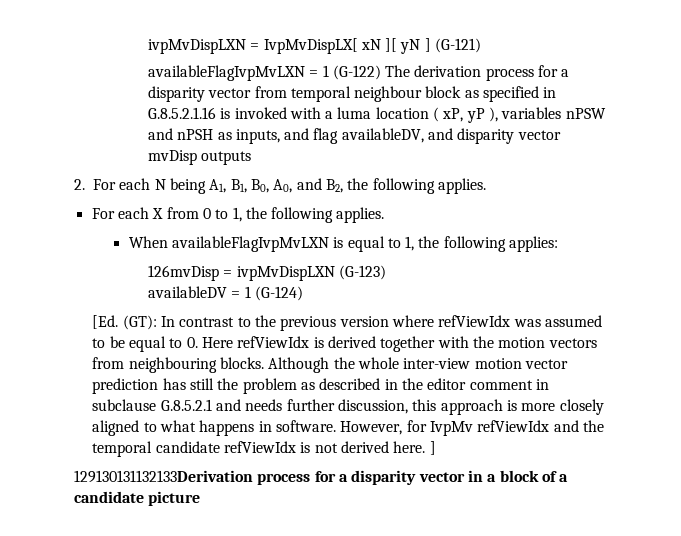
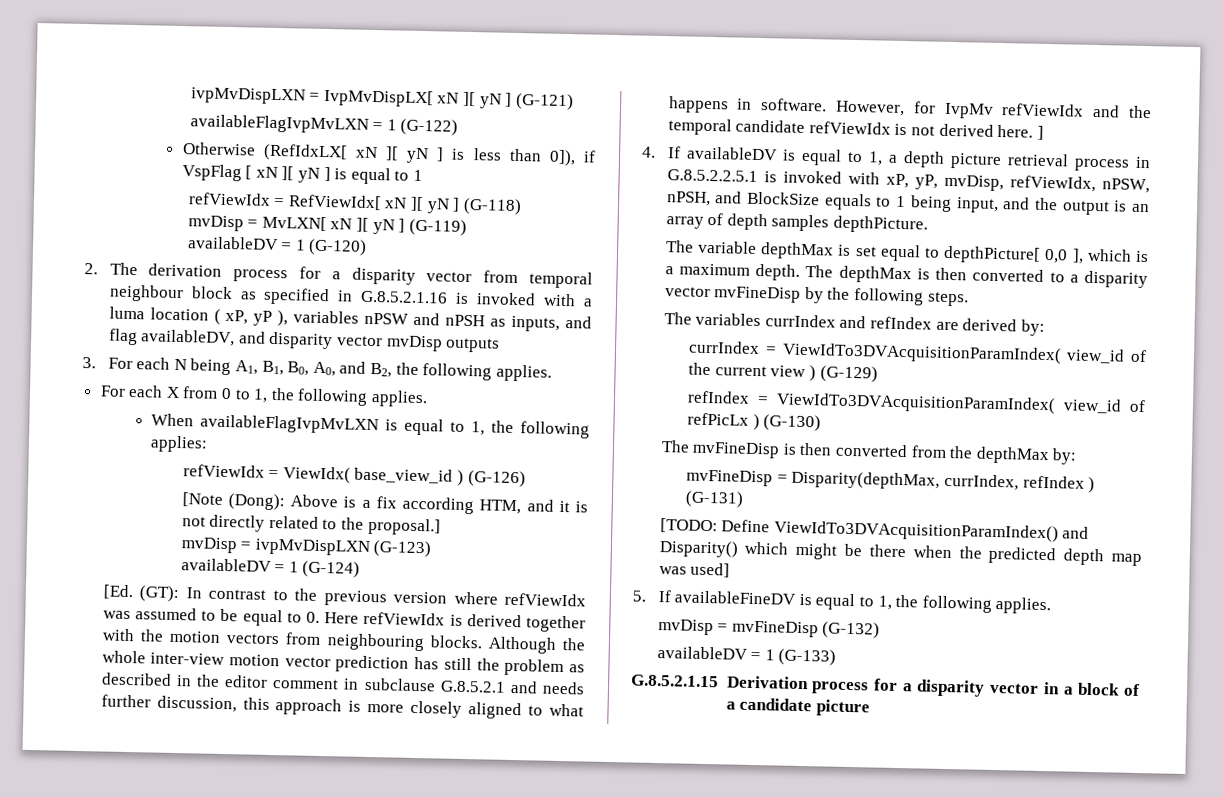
- availableFlagIvpMvLXN = 1 (G-122) The derivation process for a disparity vector from temporal neighbour block as specified in G.8.5.2.1.16 is invoked with a luma location ( xP, yP ), variables nPSW and nPSH as inputs, and flag availableDV, and disparity vector mvDisp outputs
+ availableFlagIvpMvLXN = 1 (G-122)
+ Otherwise (RefIdxLX[ xN ][ yN ] is less than 0]), if VspFlag [ xN ][ yN ] is equal to 1
+ refViewIdx = RefViewIdx[ xN ][ yN ] (G-118)
+ mvDisp = MvLXN[ xN ][ yN ] (G-119)
+ availableDV = 1 (G-120)
+ 2. The derivation process for a disparity vector from temporal neighbour block as specified in G.8.5.2.1.16 is invoked with a luma location ( xP, yP ), variables nPSW and nPSH as inputs, and flag availableDV, and disparity vector mvDisp outputs
- 2. For each N being A1, B1, B0, A0, and B2, the following applies.
+ 3. For each N being A1, B1, B0, A0, and B2, the following applies.
- 126mvDisp = ivpMvDispLXN (G-123)
+ refViewIdx = ViewIdx( base_view_id ) (G-126)
+ [Note (Dong): Above is a fix according HTM, and it is not directly related to the proposal.]
+ mvDisp = ivpMvDispLXN (G-123)
- 129130131132133Derivation process for a disparity vector in a block of a candidate picture
+ 4. If availableDV is equal to 1, a depth picture retrieval process in G.8.5.2.2.5.1 is invoked with xP, yP, mvDisp, refViewIdx, nPSW, nPSH, and BlockSize equals to 1 being input, and the output is an array of depth samples depthPicture.
+ The variable depthMax is set equal to depthPicture[ 0,0 ], which is a maximum depth. The depthMax is then converted to a disparity vector mvFineDisp by the following steps.
+ The variables currIndex and refIndex are derived by:
+ currIndex = ViewIdTo3DVAcquisitionParamIndex( view_id of the current view ) (G-129)
+ refIndex = ViewIdTo3DVAcquisitionParamIndex( view_id of refPicLx ) (G-130)
+ The mvFineDisp is then converted from the depthMax by:
+ mvFineDisp = Disparity(depthMax, currIndex, refIndex ) (G-131)
+ [TODO: Define ViewIdTo3DVAcquisitionParamIndex() and Disparity() which might be there when the predicted depth map was used]
+ 5. If availableFineDV is equal to 1, the following applies.
+ mvDisp = mvFineDisp (G-132)
+ availableDV = 1 (G-133)
+ G.8.5.2.1.15 Derivation process for a disparity vector in a block of a candidate picture

